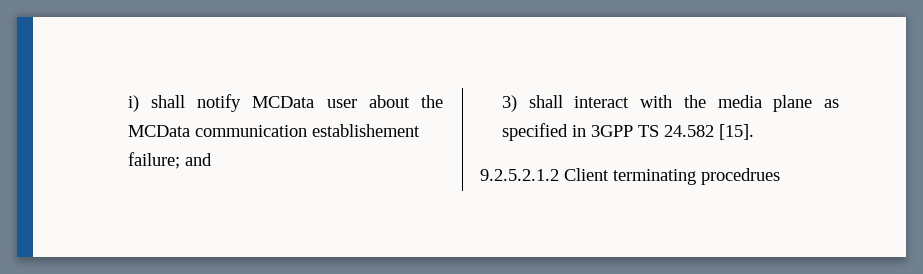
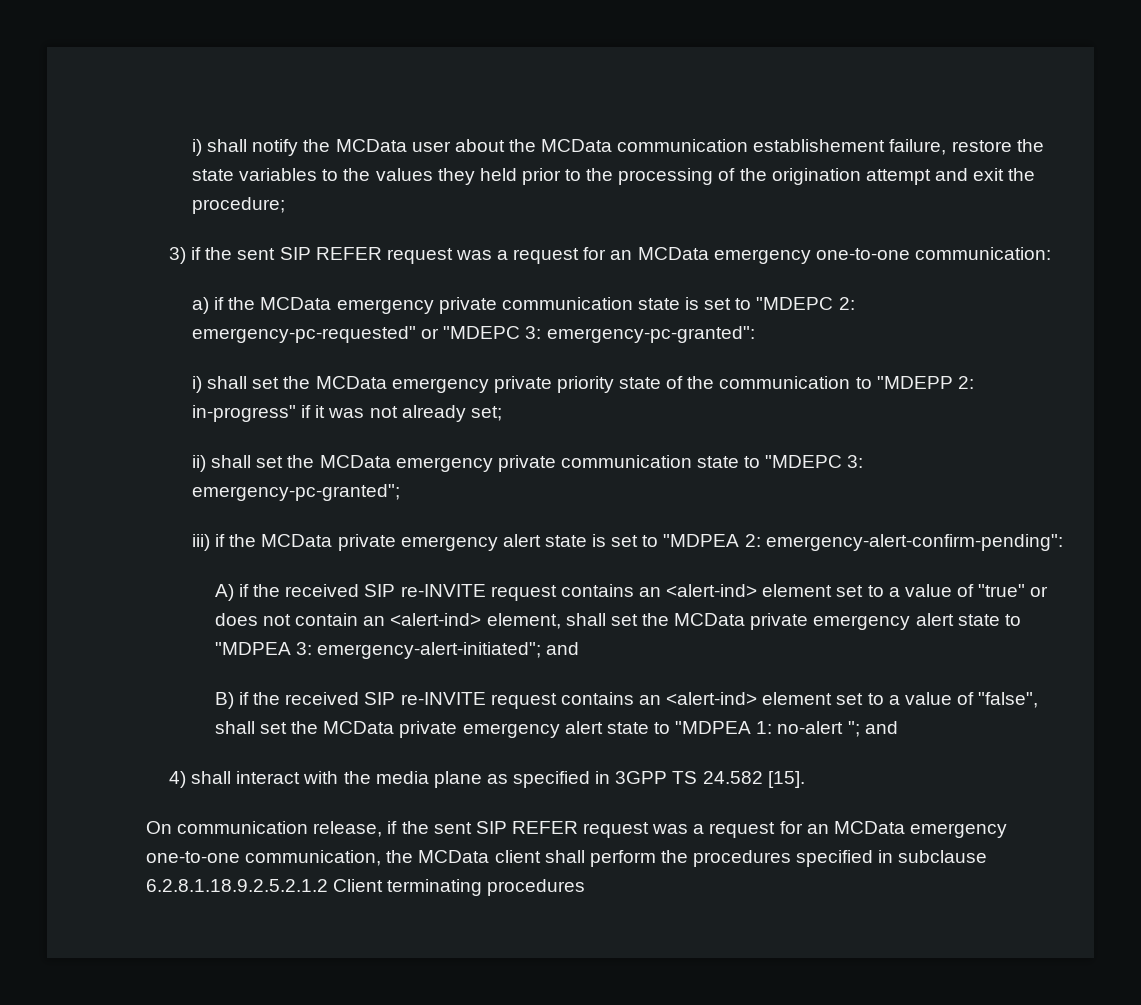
- i) shall notify MCData user about the MCData communication establishement failure; and
- 3) shall interact with the media plane as specified in 3GPP TS 24.582 [15].
+ i) shall notify the MCData user about the MCData communication establishement failure, restore the state variables to the values they held prior to the processing of the origination attempt and exit the procedure;
+ 3) if the sent SIP REFER request was a request for an MCData emergency one-to-one communication:
+ a) if the MCData emergency private communication state is set to "MDEPC 2: emergency-pc-requested" or "MDEPC 3: emergency-pc-granted":
+ i) shall set the MCData emergency private priority state of the communication to "MDEPP 2: in-progress" if it was not already set;
+ ii) shall set the MCData emergency private communication state to "MDEPC 3: emergency-pc-granted";
+ iii) if the MCData private emergency alert state is set to "MDPEA 2: emergency-alert-confirm-pending":
+ A) if the received SIP re-INVITE request contains an <alert-ind> element set to a value of "true" or does not contain an <alert-ind> element, shall set the MCData private emergency alert state to "MDPEA 3: emergency-alert-initiated"; and
+ B) if the received SIP re-INVITE request contains an <alert-ind> element set to a value of "false", shall set the MCData private emergency alert state to "MDPEA 1: no-alert "; and
+ 4) shall interact with the media plane as specified in 3GPP TS 24.582 [15].
- 9.2.5.2.1.2 Client terminating procedrues
+ On communication release, if the sent SIP REFER request was a request for an MCData emergency one-to-one communication, the MCData client shall perform the procedures specified in subclause 6.2.8.1.18.9.2.5.2.1.2 Client terminating procedures

